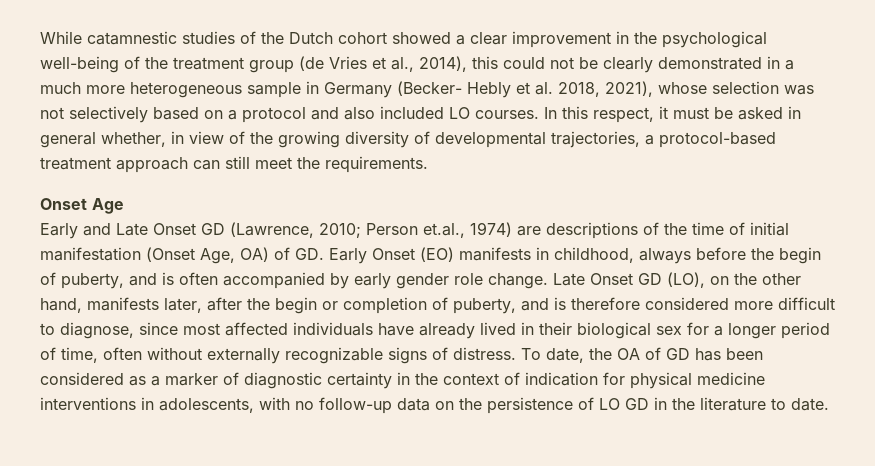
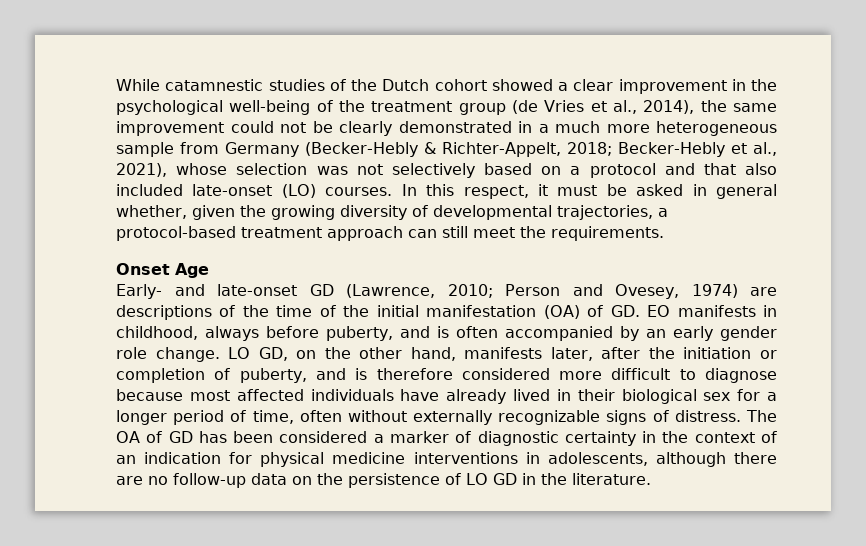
- While catamnestic studies of the Dutch cohort showed a clear improvement in the psychological well-being of the treatment group (de Vries et al., 2014), this could not be clearly demonstrated in a much more heterogeneous sample in Germany (Becker- Hebly et al. 2018, 2021), whose selection was not selectively based on a protocol and also included LO courses.
+ While catamnestic studies of the Dutch cohort showed a clear improvement in the psychological well-being of the treatment group (de Vries et al., 2014), the same improvement could not be clearly demonstrated in a much more heterogeneous sample from Germany (Becker-Hebly & Richter-Appelt, 2018; Becker-Hebly et al., 2021), whose selection was not selectively based on a protocol and that also included late-onset (LO) courses.
- In this respect, it must be asked in general whether, in view of the growing diversity of developmental trajectories, a protocol-based treatment approach can still meet the requirements.
+ In this respect, it must be asked in general whether, given the growing diversity of developmental trajectories, a protocol-based treatment approach can still meet the requirements.
- Early and Late Onset GD (Lawrence, 2010; Person et.al., 1974) are descriptions of the time of initial manifestation (Onset Age, OA) of GD. Early Onset (EO) manifests in childhood, always before the begin of puberty, and is often accompanied by early gender role change.
+ Early- and late-onset GD (Lawrence, 2010; Person and Ovesey, 1974) are descriptions of the time of the initial manifestation (OA) of GD. EO manifests in childhood, always before puberty, and is often accompanied by an early gender role change.
- Late Onset GD (LO), on the other hand, manifests later, after the begin or completion of puberty, and is therefore considered more difficult to diagnose, since most affected individuals have already lived in their biological sex for a longer period of time, often without externally recognizable signs of distress.
+ LO GD, on the other hand, manifests later, after the initiation or completion of puberty, and is therefore considered more difficult to diagnose because most affected individuals have already lived in their biological sex for a longer period of time, often without externally recognizable signs of distress.
- To date, the OA of GD has been considered as a marker of diagnostic certainty in the context of indication for physical medicine interventions in adolescents, with no follow-up data on the persistence of LO GD in the literature to date.
+ The OA of GD has been considered a marker of diagnostic certainty in the context of an indication for physical medicine interventions in adolescents, although there are no follow-up data on the persistence of LO GD in the literature.

